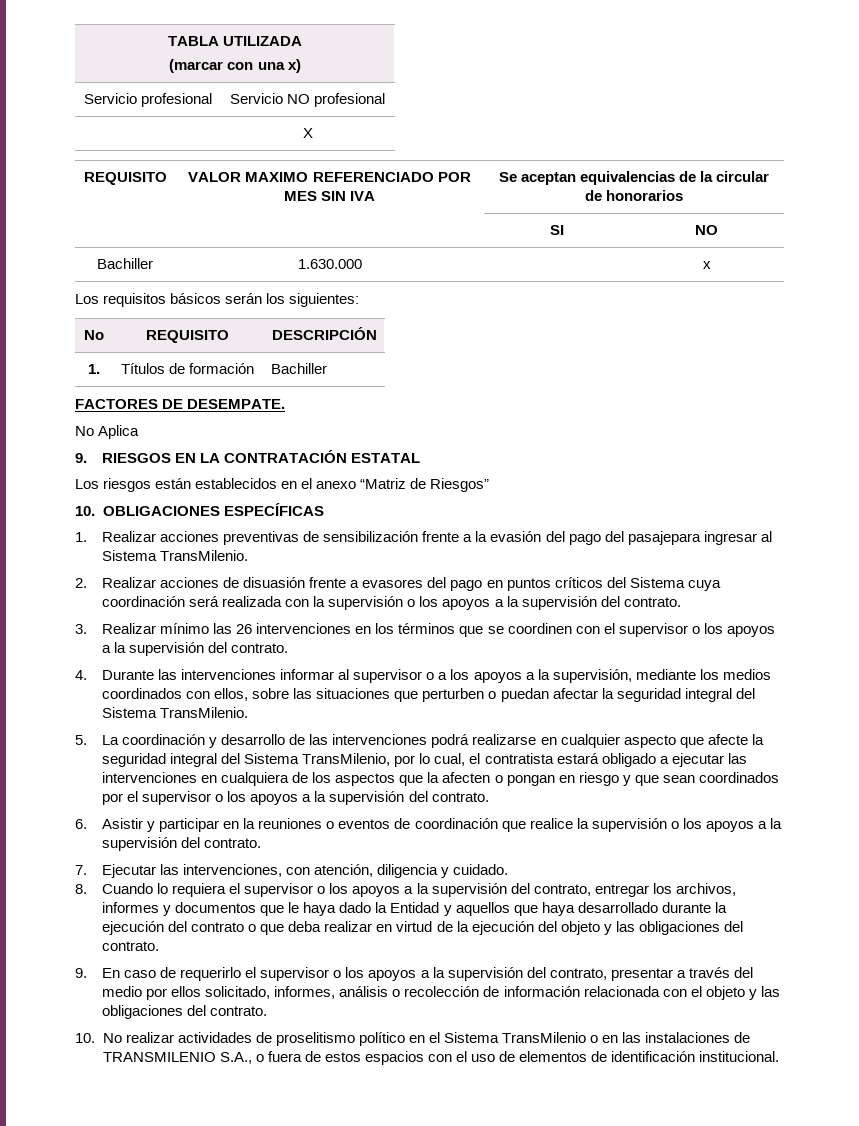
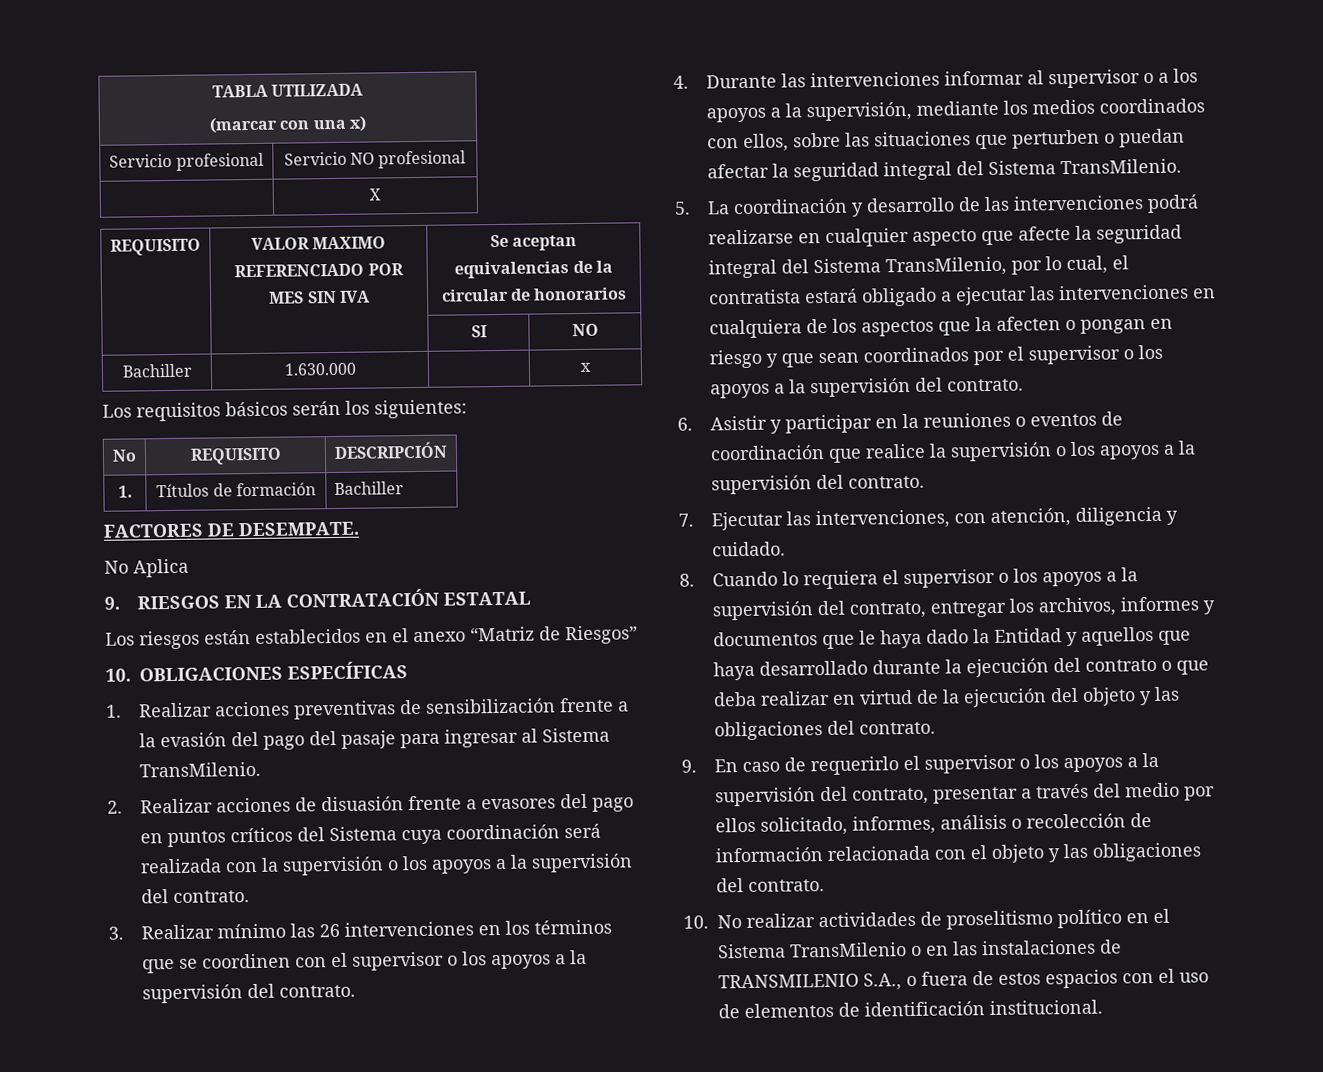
- 1. Realizar acciones preventivas de sensibilización frente a la evasión del pago del pasajepara ingresar al Sistema TransMilenio.
+ 1. Realizar acciones preventivas de sensibilización frente a la evasión del pago del pasaje para ingresar al Sistema TransMilenio.

